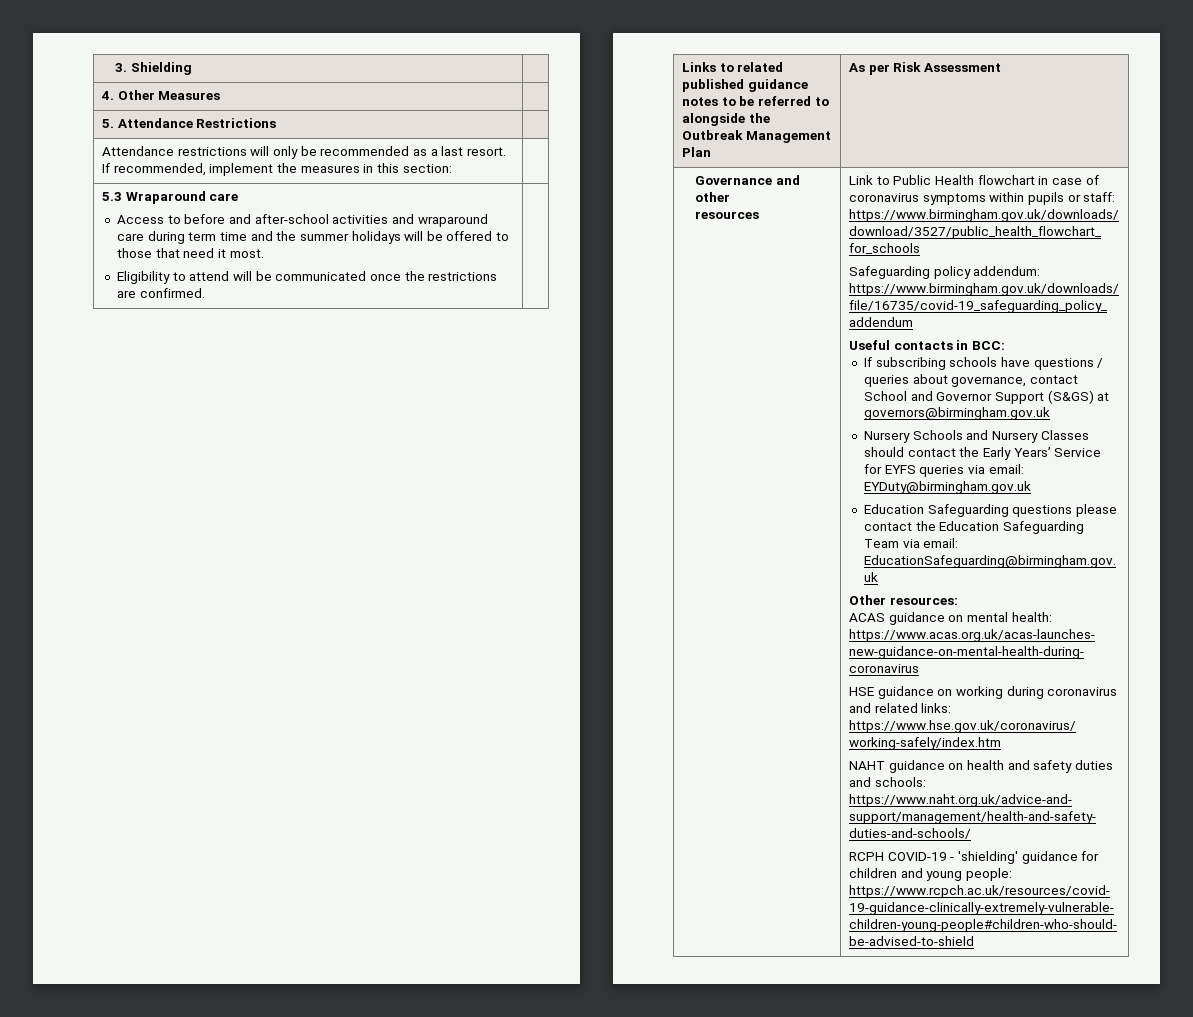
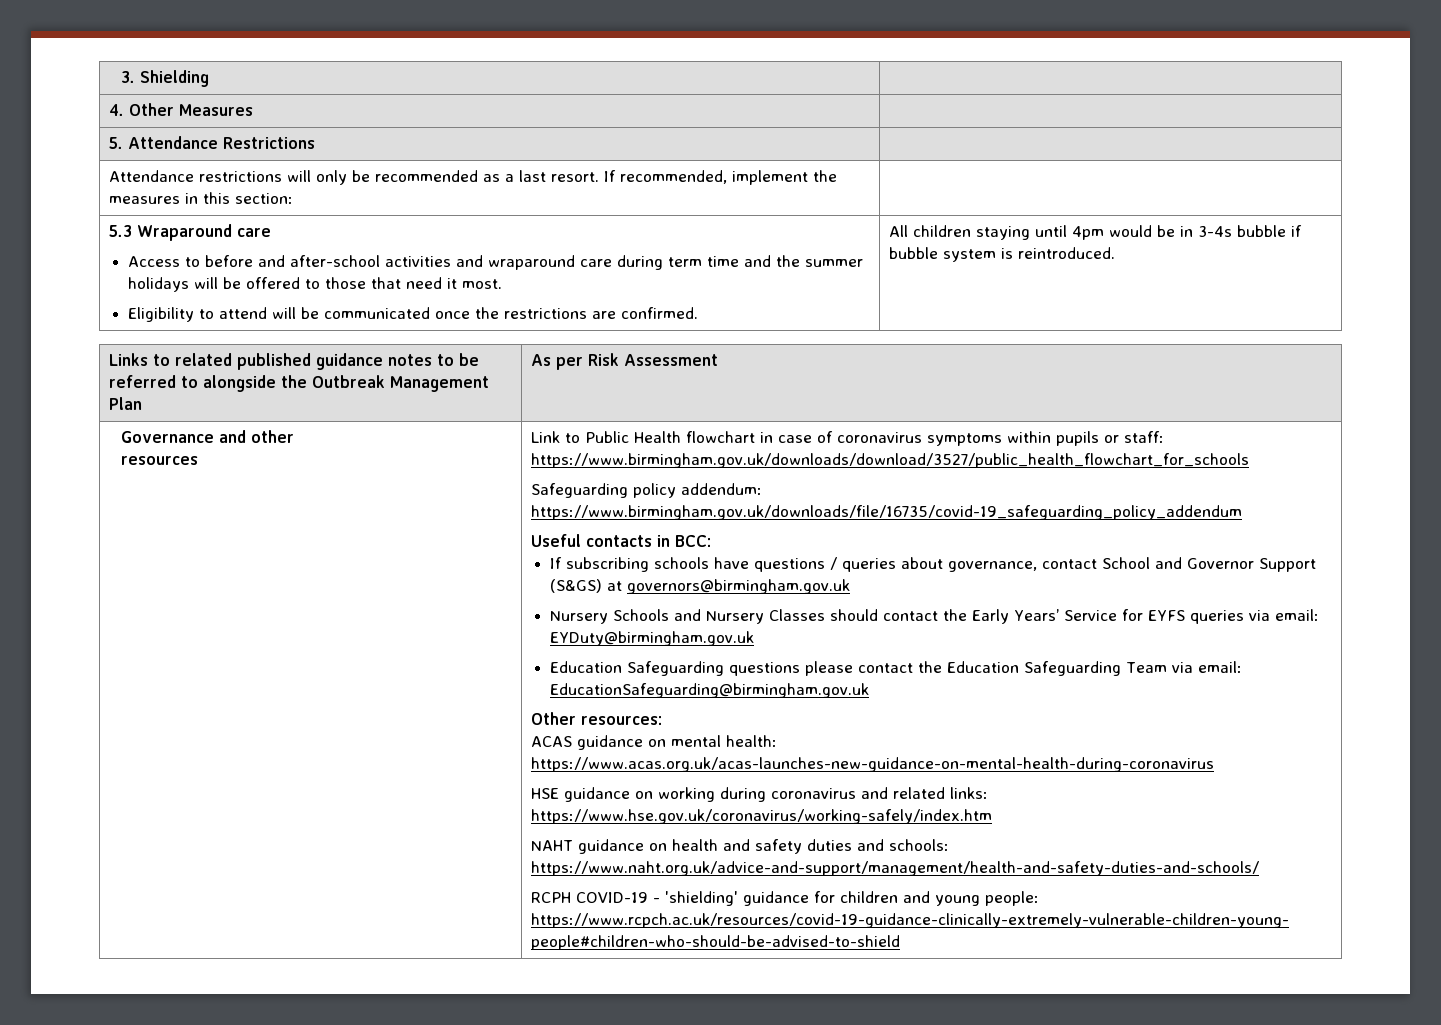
+ All children staying until 4pm would be in 3-4s bubble if bubble system is reintroduced.

